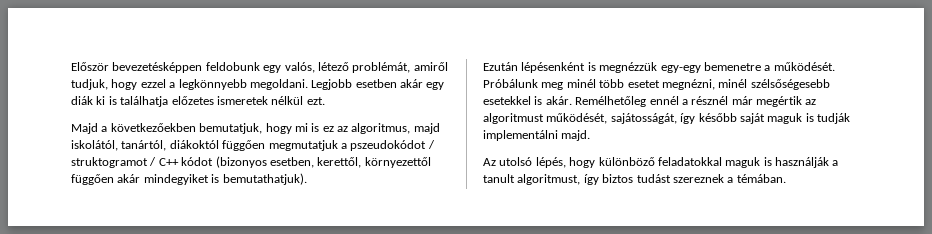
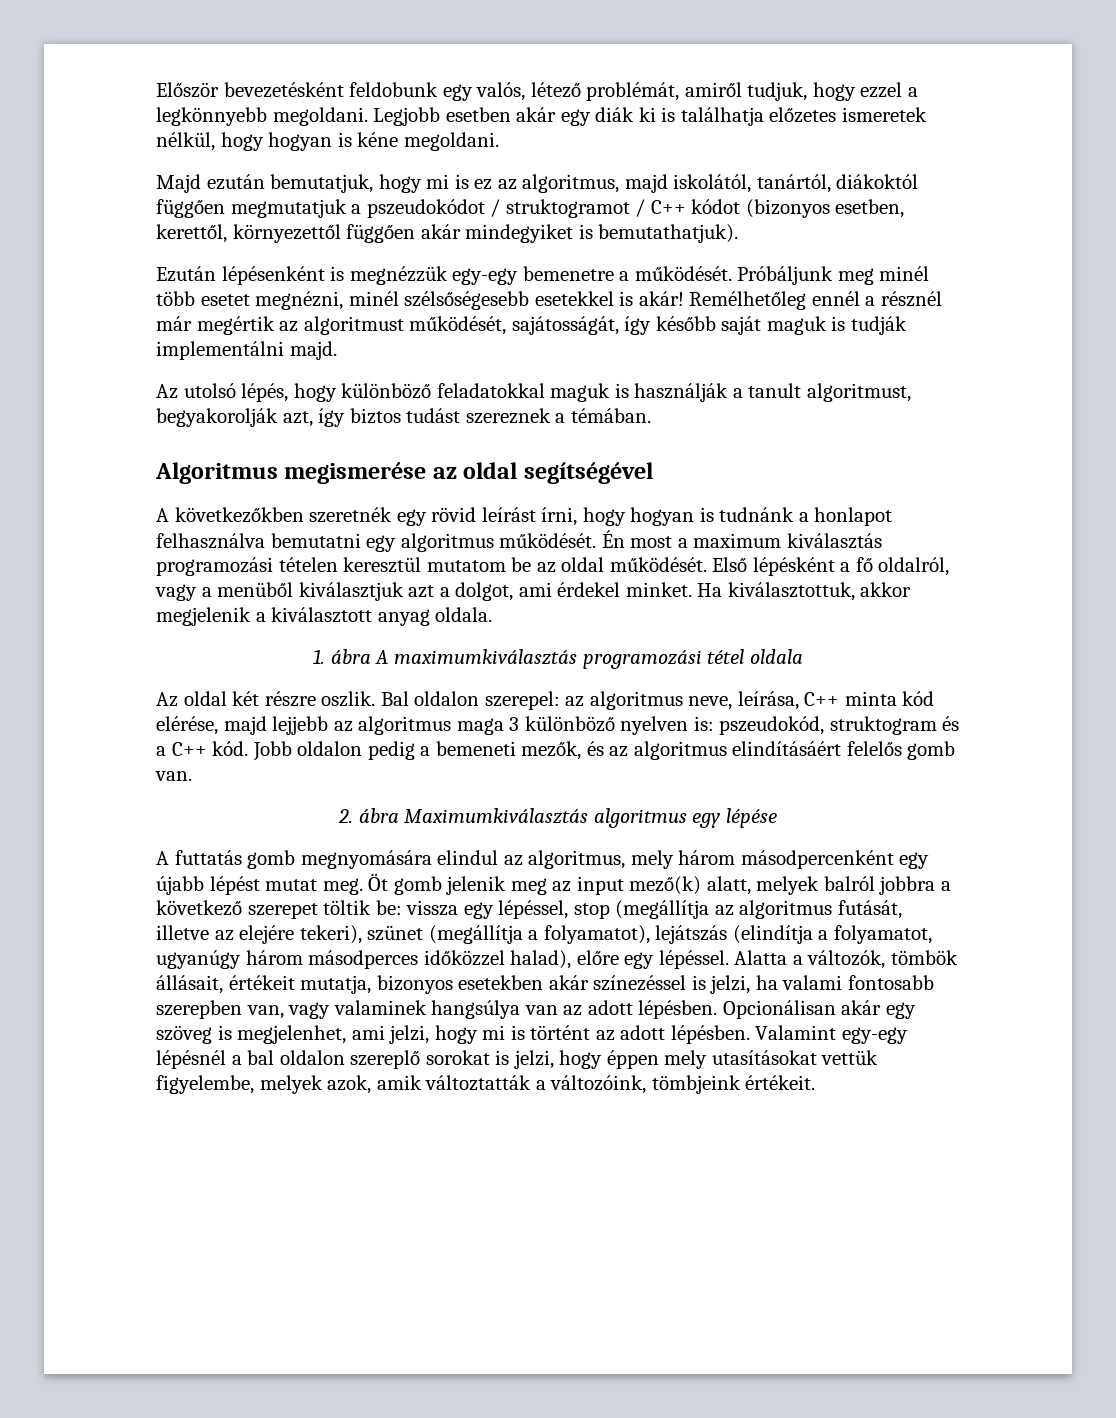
- Először bevezetésképpen feldobunk egy valós, létező problémát, amiről tudjuk, hogy ezzel a legkönnyebb megoldani.
+ Először bevezetésként feldobunk egy valós, létező problémát, amiről tudjuk, hogy ezzel a legkönnyebb megoldani.
- Legjobb esetben akár egy diák ki is találhatja előzetes ismeretek nélkül ezt.
+ Legjobb esetben akár egy diák ki is találhatja előzetes ismeretek nélkül, hogy hogyan is kéne megoldani.
- Majd a következőekben bemutatjuk, hogy mi is ez az algoritmus, majd iskolától, tanártól, diákoktól függően megmutatjuk a pszeudokódot / struktogramot / C++ kódot (bizonyos esetben, kerettől, környezettől függően akár mindegyiket is bemutathatjuk).
+ Majd ezután bemutatjuk, hogy mi is ez az algoritmus, majd iskolától, tanártól, diákoktól függően megmutatjuk a pszeudokódot / struktogramot / C++ kódot (bizonyos esetben, kerettől, környezettől függően akár mindegyiket is bemutathatjuk).
- Próbálunk meg minél több esetet megnézni, minél szélsőségesebb esetekkel is akár.
+ Próbáljunk meg minél több esetet megnézni, minél szélsőségesebb esetekkel is akár!
- Az utolsó lépés, hogy különböző feladatokkal maguk is használják a tanult algoritmust, így biztos tudást szereznek a témában.
+ Az utolsó lépés, hogy különböző feladatokkal maguk is használják a tanult algoritmust, begyakorolják azt, így biztos tudást szereznek a témában.
+ Algoritmus megismerése az oldal segítségével
+ A következőkben szeretnék egy rövid leírást írni, hogy hogyan is tudnánk a honlapot felhasználva bemutatni egy algoritmus működését. Én most a maximum kiválasztás programozási tételen keresztül mutatom be az oldal működését. Első lépésként a fő oldalról, vagy a menüből kiválasztjuk azt a dolgot, ami érdekel minket. Ha kiválasztottuk, akkor megjelenik a kiválasztott anyag oldala.
+ 1. ábra A maximumkiválasztás programozási tétel oldala
+ Az oldal két részre oszlik. Bal oldalon szerepel: az algoritmus neve, leírása, C++ minta kód elérése, majd lejjebb az algoritmus maga 3 különböző nyelven is: pszeudokód, struktogram és a C++ kód. Jobb oldalon pedig a bemeneti mezők, és az algoritmus elindításáért felelős gomb van.
+ 2. ábra Maximumkiválasztás algoritmus egy lépése
+ A futtatás gomb megnyomására elindul az algoritmus, mely három másodpercenként egy újabb lépést mutat meg. Öt gomb jelenik meg az input mező(k) alatt, melyek balról jobbra a következő szerepet töltik be: vissza egy lépéssel, stop (megállítja az algoritmus futását, illetve az elejére tekeri), szünet (megállítja a folyamatot), lejátszás (elindítja a folyamatot, ugyanúgy három másodperces időközzel halad), előre egy lépéssel. Alatta a változók, tömbök állásait, értékeit mutatja, bizonyos esetekben akár színezéssel is jelzi, ha valami fontosabb szerepben van, vagy valaminek hangsúlya van az adott lépésben. Opcionálisan akár egy szöveg is megjelenhet, ami jelzi, hogy mi is történt az adott lépésben. Valamint egy-egy lépésnél a bal oldalon szereplő sorokat is jelzi, hogy éppen mely utasításokat vettük figyelembe, melyek azok, amik változtatták a változóink, tömbjeink értékeit.

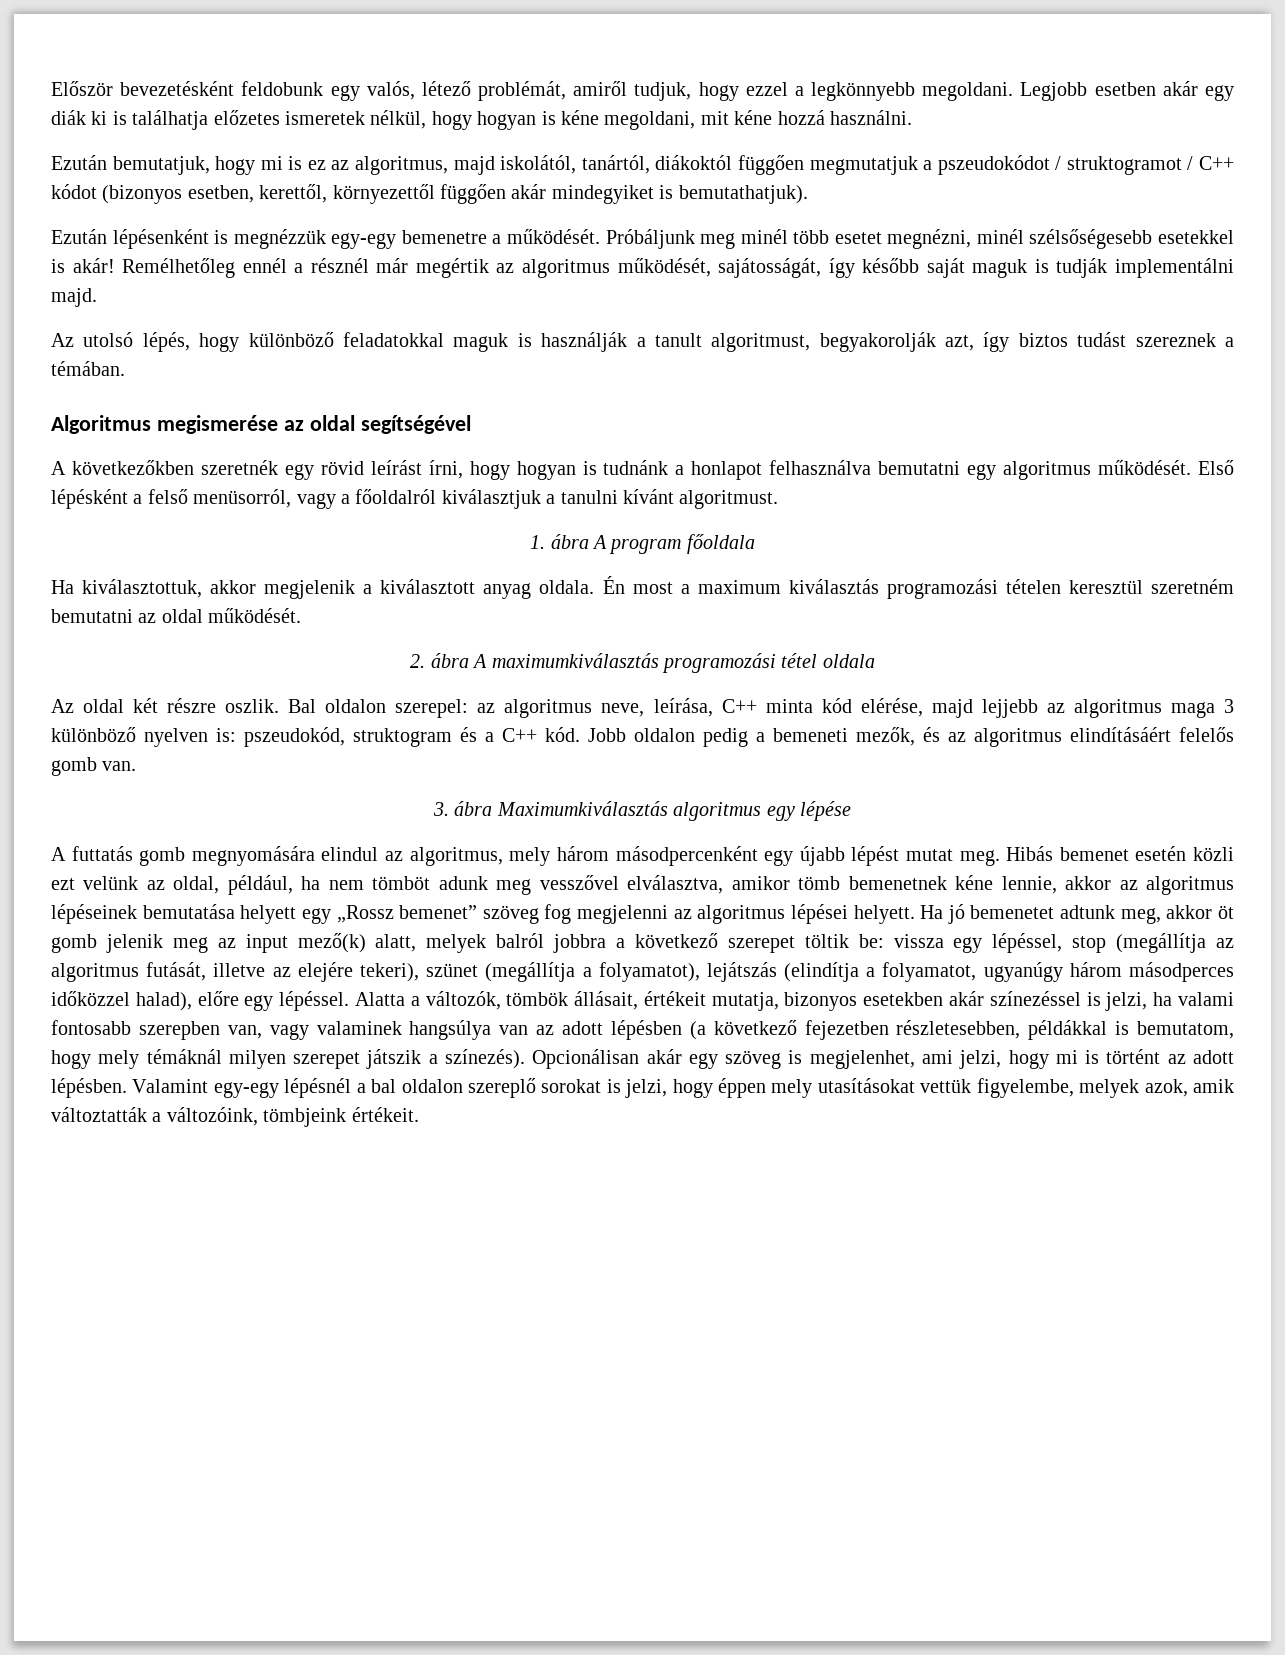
- Legjobb esetben akár egy diák ki is találhatja előzetes ismeretek nélkül, hogy hogyan is kéne megoldani.
- Majd ezután bemutatjuk, hogy mi is ez az algoritmus, majd iskolától, tanártól, diákoktól függően megmutatjuk a pszeudokódot / struktogramot / C++ kódot (bizonyos esetben, kerettől, környezettől függően akár mindegyiket is bemutathatjuk).
+ Legjobb esetben akár egy diák ki is találhatja előzetes ismeretek nélkül, hogy hogyan is kéne megoldani, mit kéne hozzá használni.
+ Ezután bemutatjuk, hogy mi is ez az algoritmus, majd iskolától, tanártól, diákoktól függően megmutatjuk a pszeudokódot / struktogramot / C++ kódot (bizonyos esetben, kerettől, környezettől függően akár mindegyiket is bemutathatjuk).
- Remélhetőleg ennél a résznél már megértik az algoritmust működését, sajátosságát, így később saját maguk is tudják implementálni majd.
+ Remélhetőleg ennél a résznél már megértik az algoritmus működését, sajátosságát, így később saját maguk is tudják implementálni majd.
+ Első lépésként a felső menüsorról, vagy a főoldalról kiválasztjuk a tanulni kívánt algoritmust.
+ 1. ábra A program főoldala
+ Ha kiválasztottuk, akkor megjelenik a kiválasztott anyag oldala.
- Én most a maximum kiválasztás programozási tételen keresztül mutatom be az oldal működését. Első lépésként a fő oldalról, vagy a menüből kiválasztjuk azt a dolgot, ami érdekel minket. Ha kiválasztottuk, akkor megjelenik a kiválasztott anyag oldala.
- 1. ábra A maximumkiválasztás programozási tétel oldala
+ Én most a maximum kiválasztás programozási tételen keresztül szeretném bemutatni az oldal működését.
+ 2. ábra A maximumkiválasztás programozási tétel oldala
- 2. ábra Maximumkiválasztás algoritmus egy lépése
+ 3. ábra Maximumkiválasztás algoritmus egy lépése
- Öt gomb jelenik meg az input mező(k) alatt, melyek balról jobbra a következő szerepet töltik be: vissza egy lépéssel, stop (megállítja az algoritmus futását, illetve az elejére tekeri), szünet (megállítja a folyamatot), lejátszás (elindítja a folyamatot, ugyanúgy három másodperces időközzel halad), előre egy lépéssel.
+ Hibás bemenet esetén közli ezt velünk az oldal, például, ha nem tömböt adunk meg vesszővel elválasztva, amikor tömb bemenetnek kéne lennie, akkor az algoritmus lépéseinek bemutatása helyett egy „Rossz bemenet” szöveg fog megjelenni az algoritmus lépései helyett. Ha jó bemenetet adtunk meg, akkor öt gomb jelenik meg az input mező(k) alatt, melyek balról jobbra a következő szerepet töltik be: vissza egy lépéssel, stop (megállítja az algoritmus futását, illetve az elejére tekeri), szünet (megállítja a folyamatot), lejátszás (elindítja a folyamatot, ugyanúgy három másodperces időközzel halad), előre egy lépéssel.
- Alatta a változók, tömbök állásait, értékeit mutatja, bizonyos esetekben akár színezéssel is jelzi, ha valami fontosabb szerepben van, vagy valaminek hangsúlya van az adott lépésben.
+ Alatta a változók, tömbök állásait, értékeit mutatja, bizonyos esetekben akár színezéssel is jelzi, ha valami fontosabb szerepben van, vagy valaminek hangsúlya van az adott lépésben (a következő fejezetben részletesebben, példákkal is bemutatom, hogy mely témáknál milyen szerepet játszik a színezés).

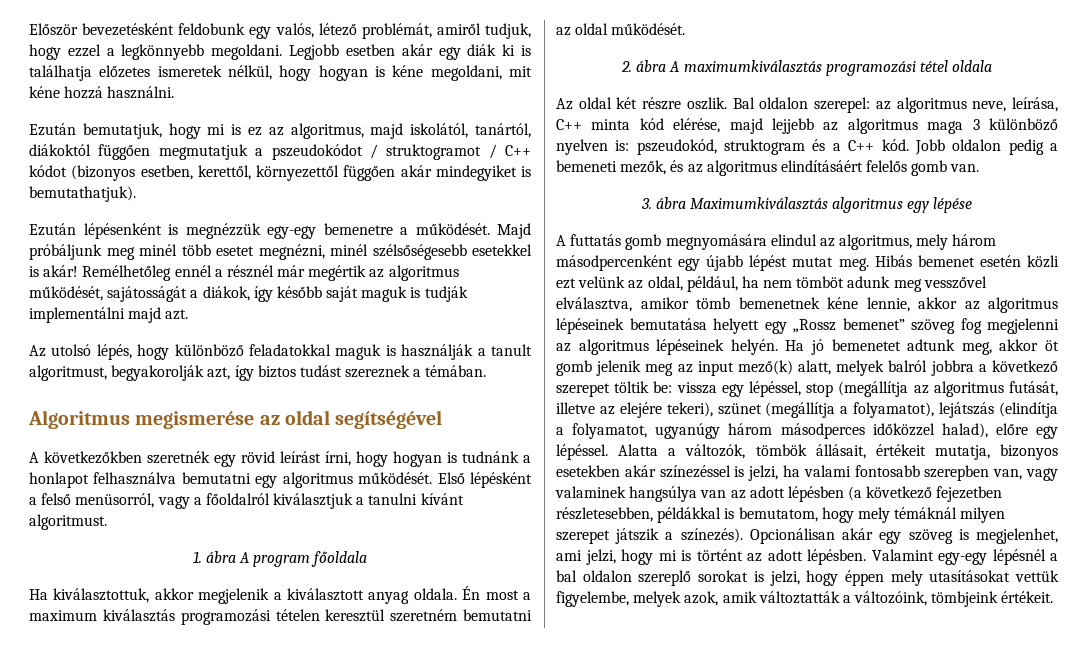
- Próbáljunk meg minél több esetet megnézni, minél szélsőségesebb esetekkel is akár!
+ Majd próbáljunk meg minél több esetet megnézni, minél szélsőségesebb esetekkel is akár!
- Remélhetőleg ennél a résznél már megértik az algoritmus működését, sajátosságát, így később saját maguk is tudják implementálni majd.
+ Remélhetőleg ennél a résznél már megértik az algoritmus működését, sajátosságát a diákok, így később saját maguk is tudják implementálni majd azt.
- Hibás bemenet esetén közli ezt velünk az oldal, például, ha nem tömböt adunk meg vesszővel elválasztva, amikor tömb bemenetnek kéne lennie, akkor az algoritmus lépéseinek bemutatása helyett egy „Rossz bemenet” szöveg fog megjelenni az algoritmus lépései helyett.
+ Hibás bemenet esetén közli ezt velünk az oldal, például, ha nem tömböt adunk meg vesszővel elválasztva, amikor tömb bemenetnek kéne lennie, akkor az algoritmus lépéseinek bemutatása helyett egy „Rossz bemenet” szöveg fog megjelenni az algoritmus lépéseinek helyén.

